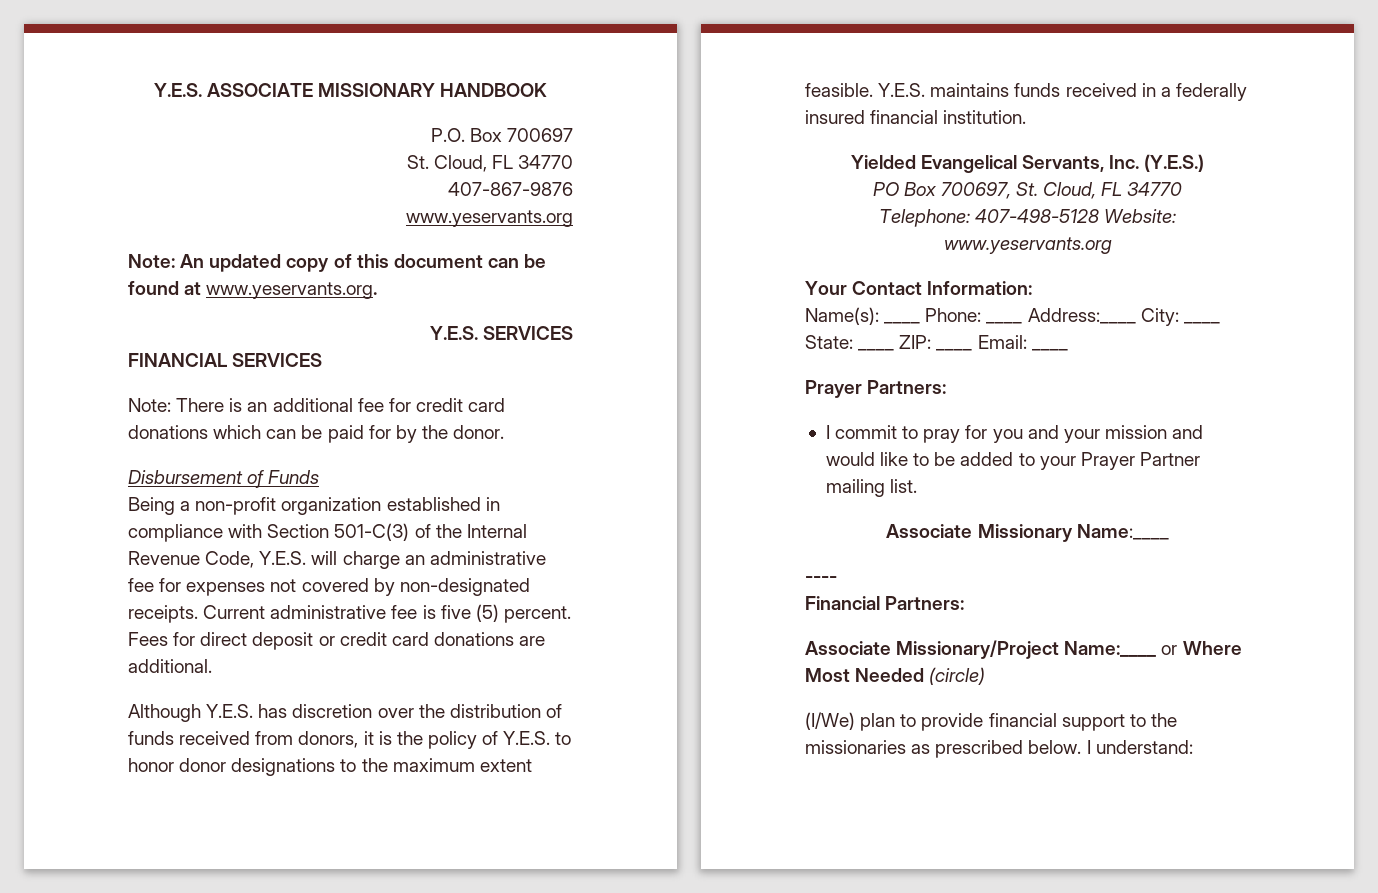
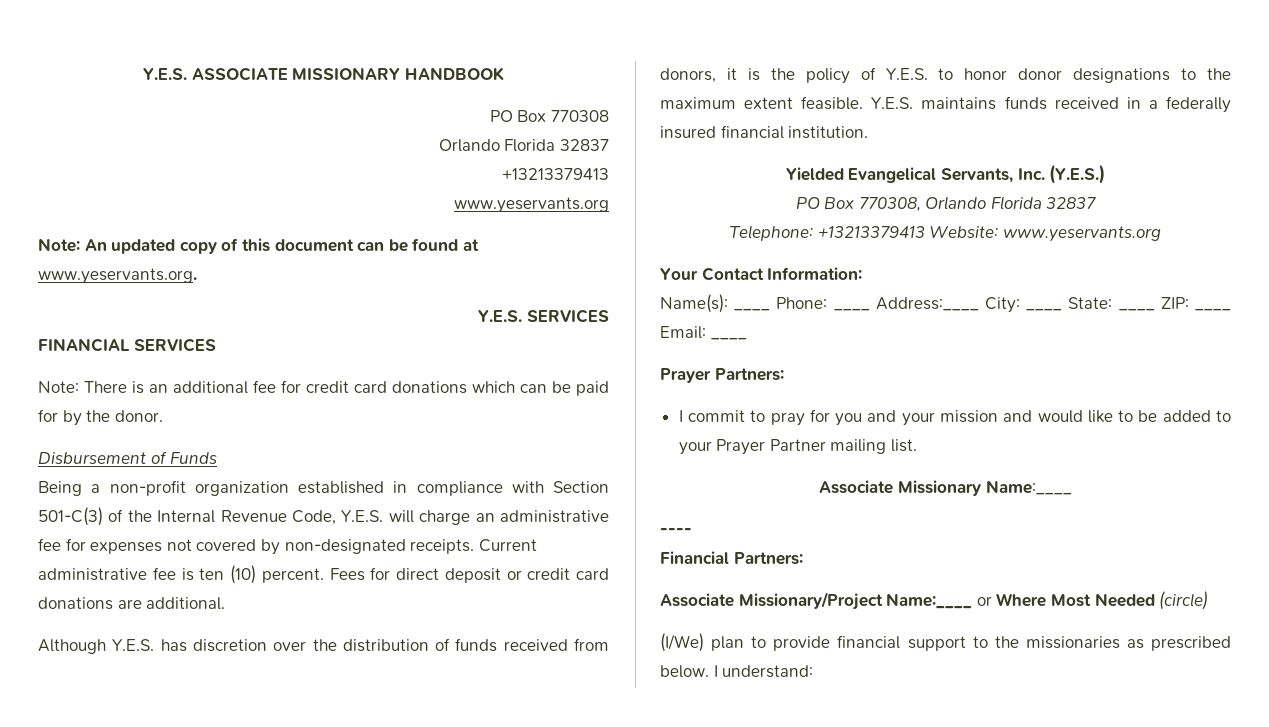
- P.O. Box 700697
- St. Cloud, FL 34770
- 407-867-9876
+ PO Box 770308
+ Orlando Florida 32837
+ +13213379413
- Current administrative fee is five (5) percent.
+ Current administrative fee is ten (10) percent.
- PO Box 700697, St. Cloud, FL 34770
+ PO Box 770308, Orlando Florida 32837
- Telephone: 407-498-5128 Website: www.yeservants.org
+ Telephone: +13213379413 Website: www.yeservants.org

